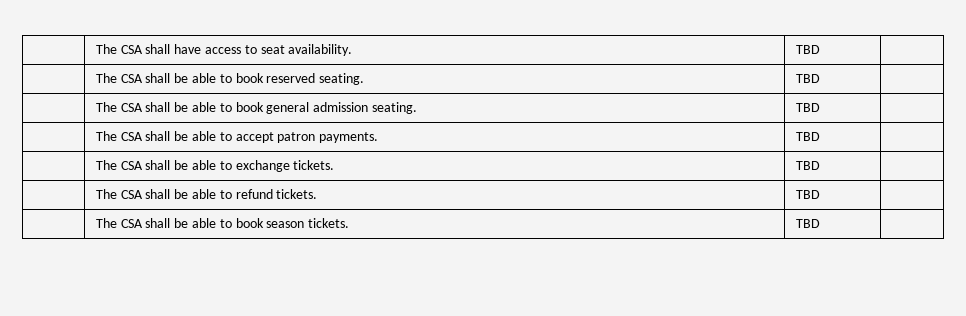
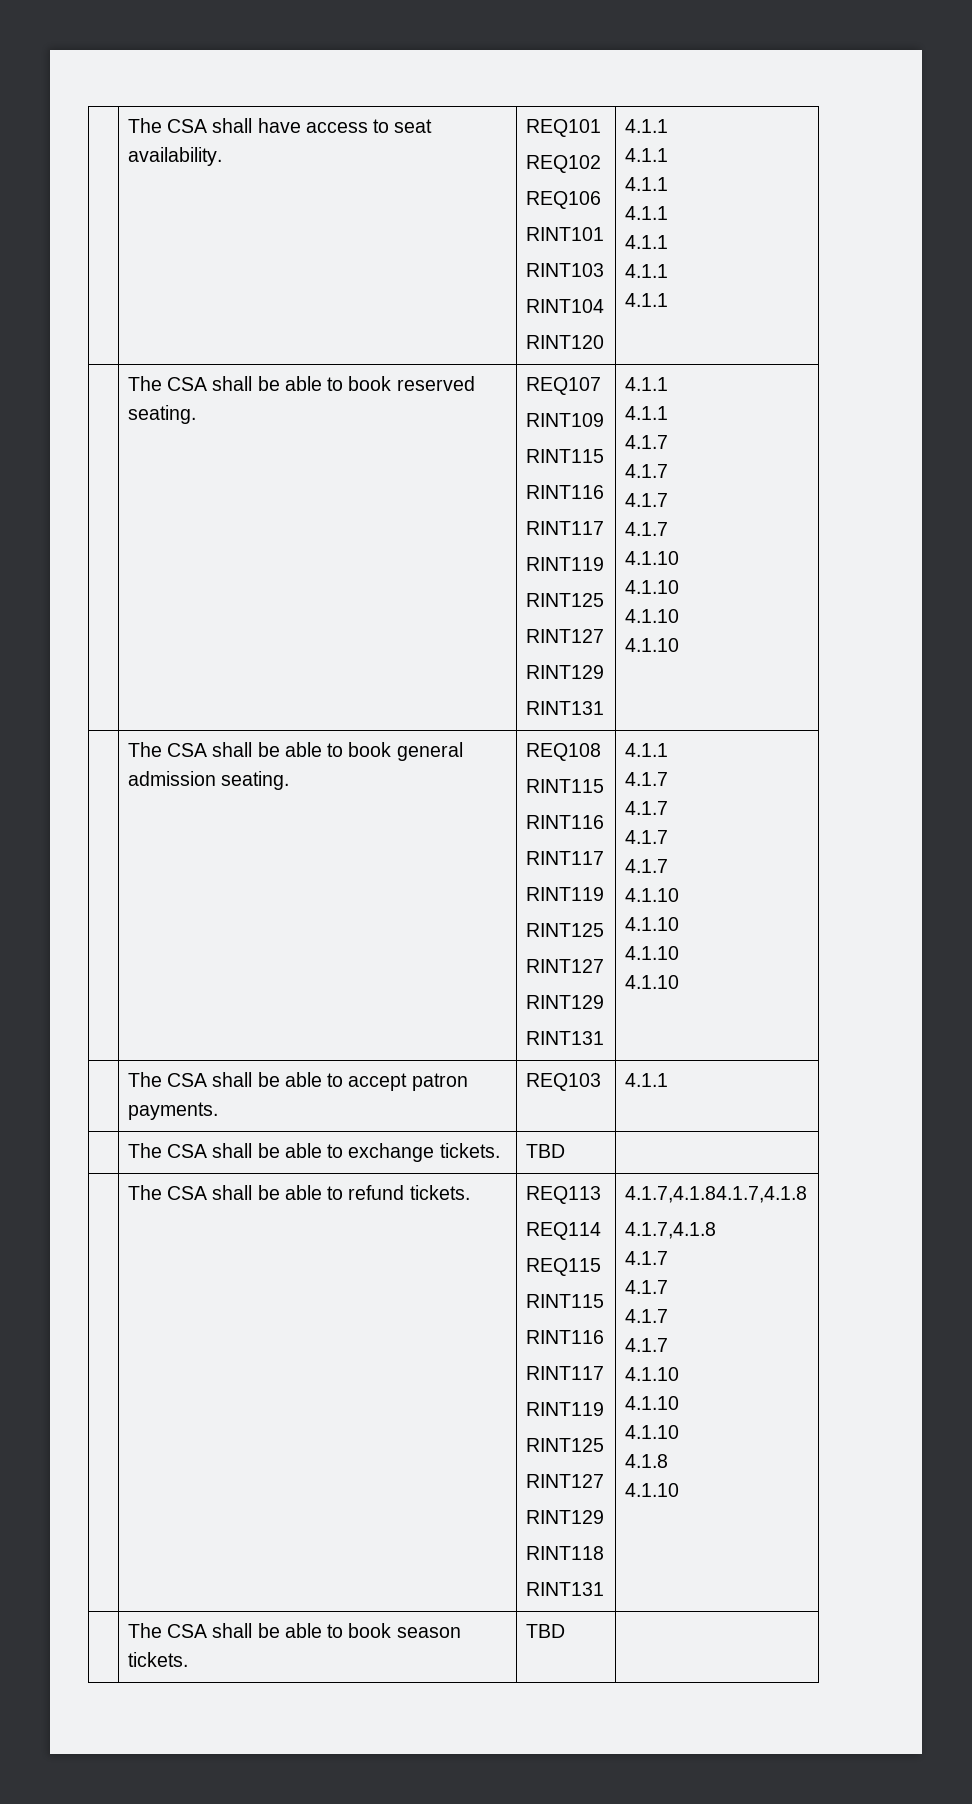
- | The CSA shall have access to seat availability. | TBD |
+ | The CSA shall have access to seat availability. | REQ101
+ REQ102
+ REQ106
+ RINT101
+ RINT103
+ RINT104
+ RINT120 | 4.1.1
+ 4.1.1
+ 4.1.1
+ 4.1.1
+ 4.1.1
+ 4.1.1
+ 4.1.1
- | The CSA shall be able to book reserved seating. | TBD |
+ | The CSA shall be able to book reserved seating. | REQ107
+ RINT109
+ RINT115
+ RINT116
+ RINT117
+ RINT119
+ RINT125
+ RINT127
+ RINT129
+ RINT131 | 4.1.1
+ 4.1.1
+ 4.1.7
+ 4.1.7
+ 4.1.7
+ 4.1.7
+ 4.1.10
+ 4.1.10
+ 4.1.10
+ 4.1.10
- | The CSA shall be able to book general admission seating. | TBD |
+ | The CSA shall be able to book general admission seating. | REQ108
+ RINT115
+ RINT116
+ RINT117
+ RINT119
+ RINT125
+ RINT127
+ RINT129
+ RINT131 | 4.1.1
+ 4.1.7
+ 4.1.7
+ 4.1.7
+ 4.1.7
+ 4.1.10
+ 4.1.10
+ 4.1.10
+ 4.1.10
- | The CSA shall be able to accept patron payments. | TBD |
+ | The CSA shall be able to accept patron payments. | REQ103 | 4.1.1
- | The CSA shall be able to refund tickets. | TBD |
+ | The CSA shall be able to refund tickets. | REQ113
+ REQ114
+ REQ115
+ RINT115
+ RINT116
+ RINT117
+ RINT119
+ RINT125
+ RINT127
+ RINT129
+ RINT118
+ RINT131 | 4.1.7,4.1.84.1.7,4.1.8
+ 4.1.7,4.1.8
+ 4.1.7
+ 4.1.7
+ 4.1.7
+ 4.1.7
+ 4.1.10
+ 4.1.10
+ 4.1.10
+ 4.1.8
+ 4.1.10

